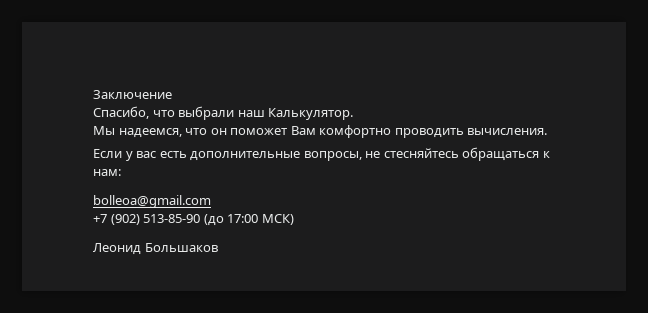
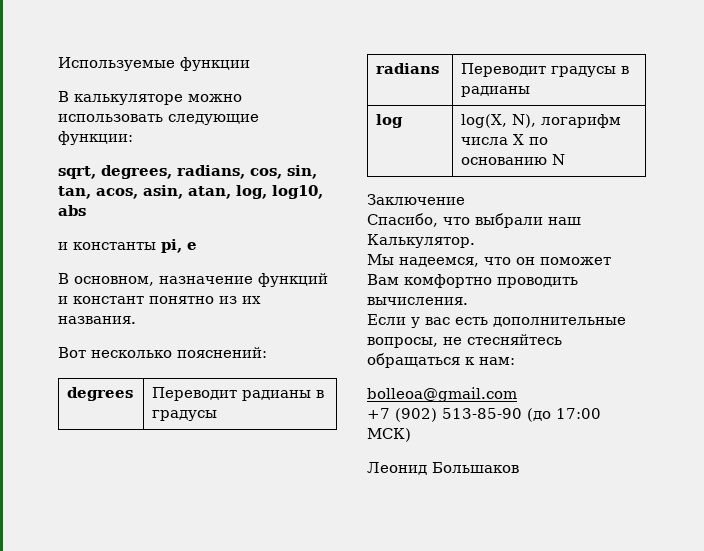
+ Используемые функции
+ В калькуляторе можно использовать следующие функции:
+ sqrt, degrees, radians, cos, sin, tan, acos, asin, atan, log, log10, abs
+ и константы pi, e
+ В основном, назначение функций и констант понятно из их названия.
+ Вот несколько пояснений:
+ degrees | Переводит радианы в градусы
+ radians | Переводит градусы в радианы
+ log | log(X, N), логарифм числа X по основанию N

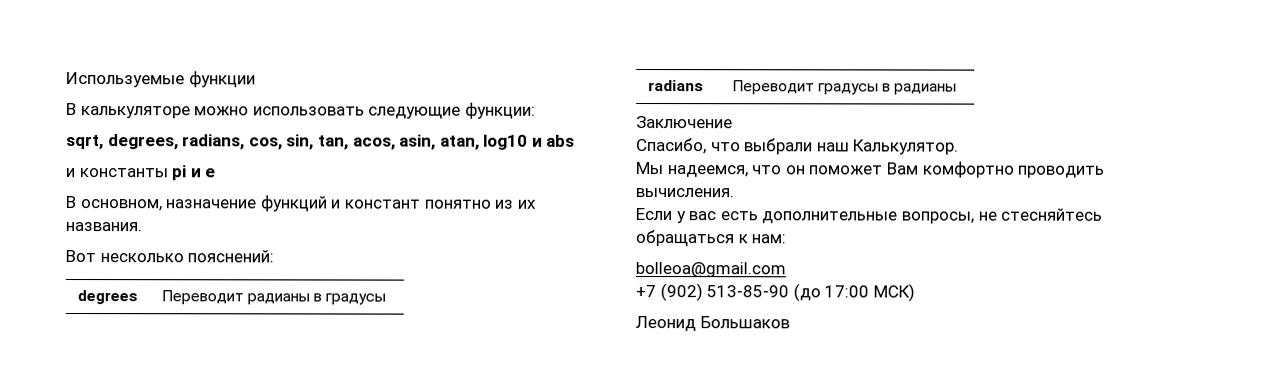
- sqrt, degrees, radians, cos, sin, tan, acos, asin, atan, log, log10, abs
+ sqrt, degrees, radians, cos, sin, tan, acos, asin, atan, log10 и abs
- и константы pi, e
+ и константы pi и e
- log | log(X, N), логарифм числа X по основанию N

